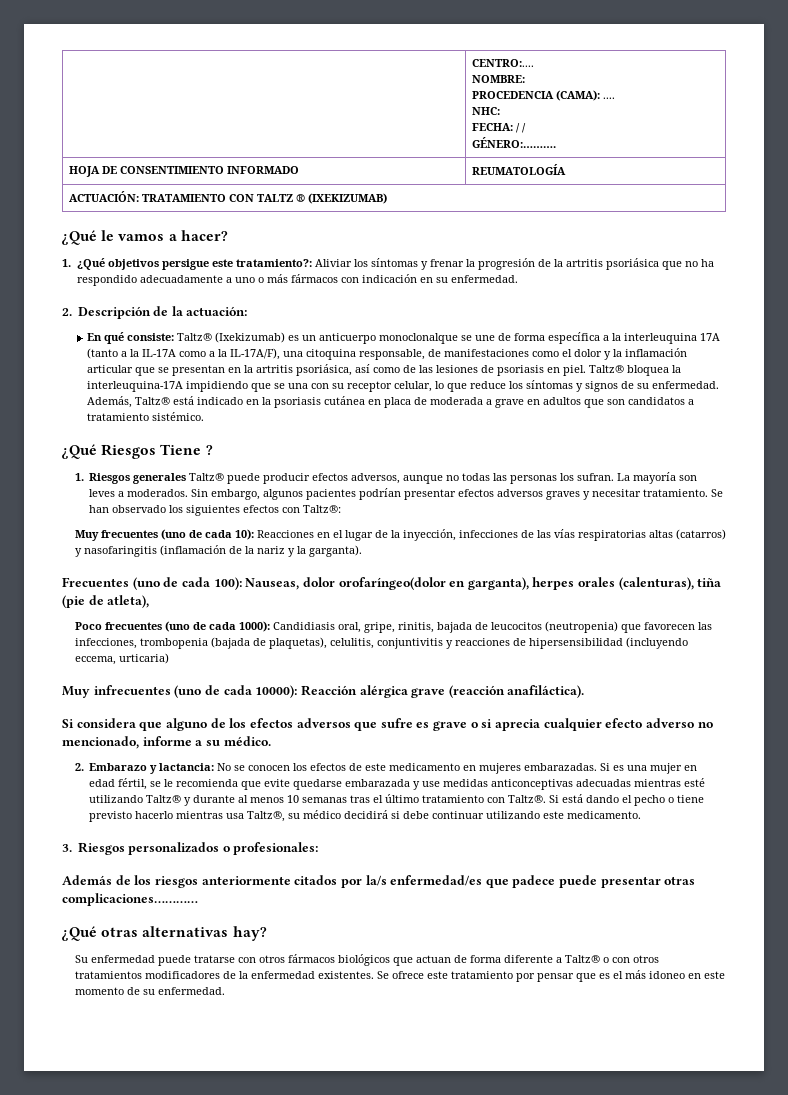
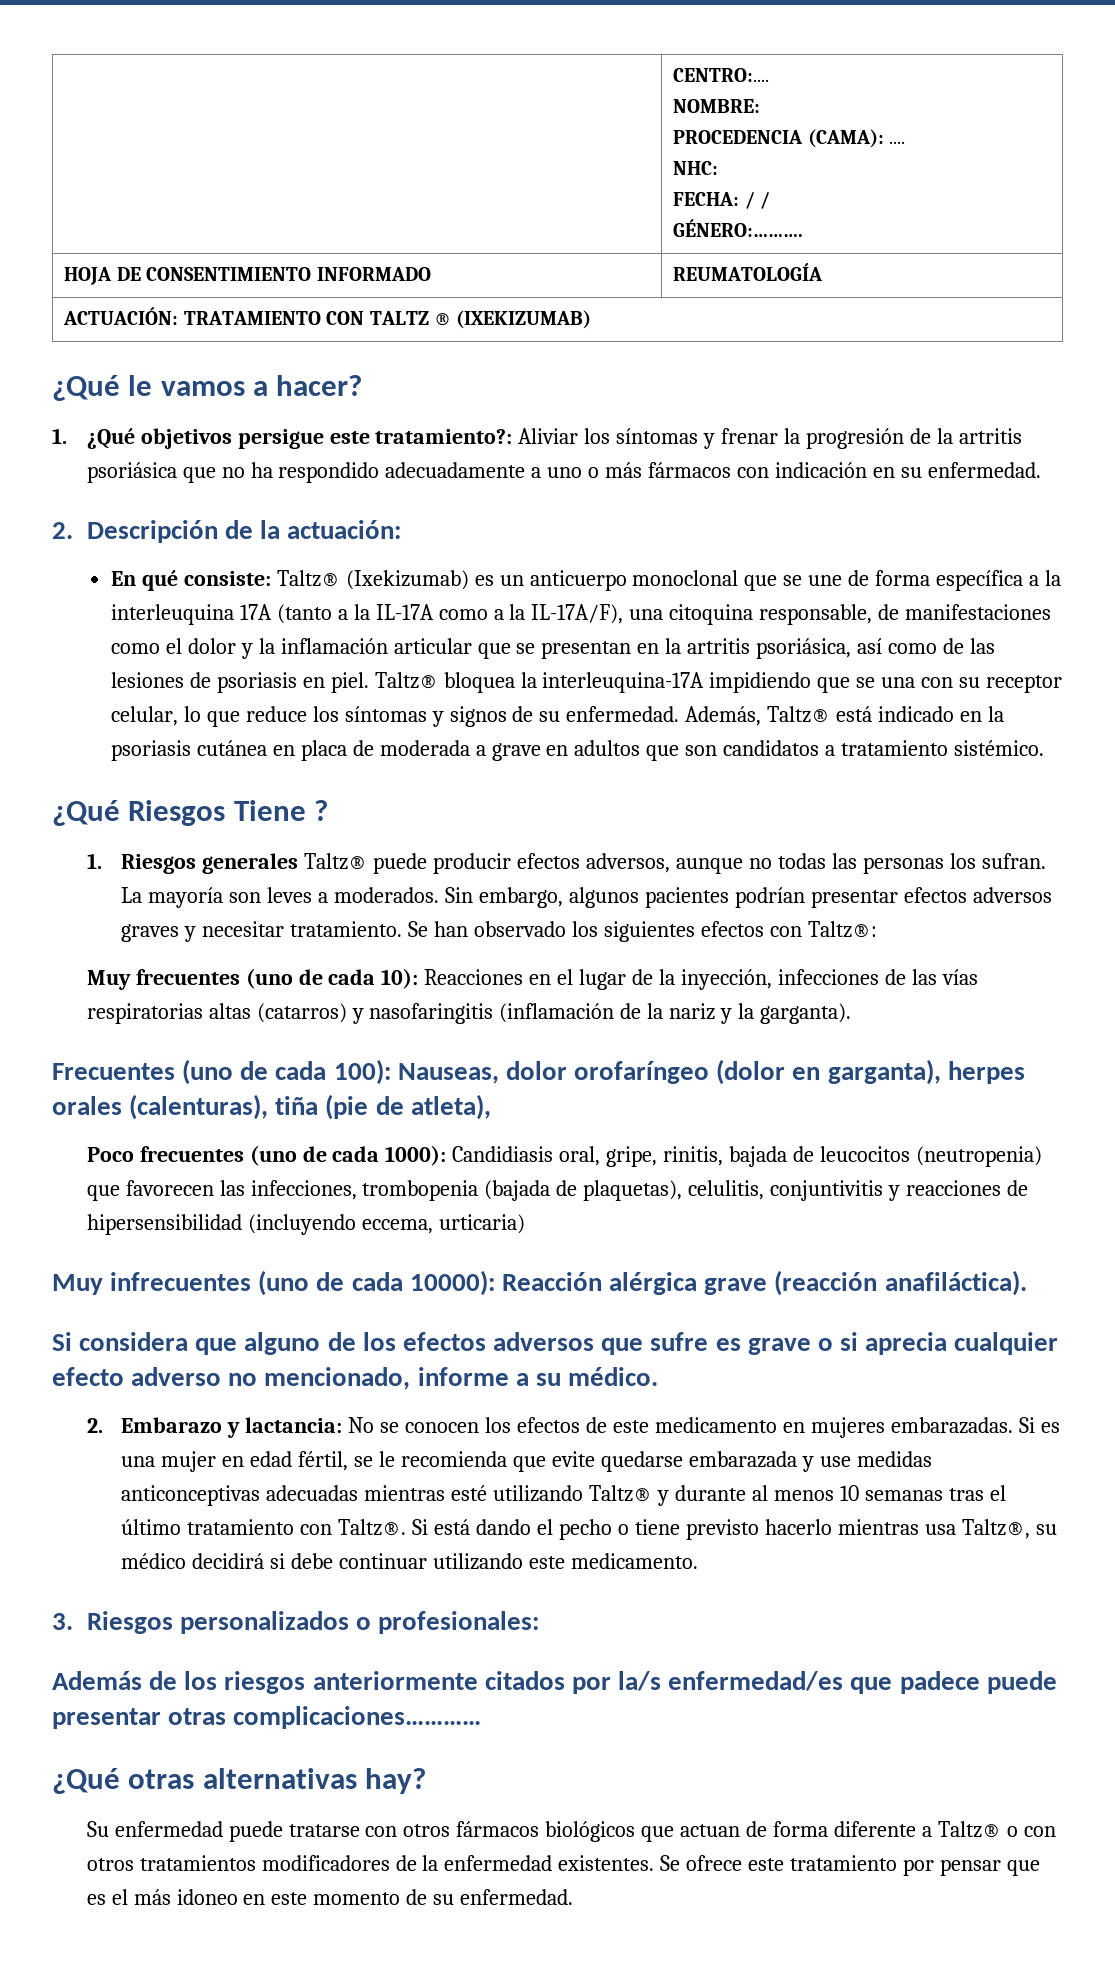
- En qué consiste: Taltz® (Ixekizumab) es un anticuerpo monoclonalque se une de forma específica a la interleuquina 17A (tanto a la IL-17A como a la IL-17A/F), una citoquina responsable, de manifestaciones como el dolor y la inflamación articular que se presentan en la artritis psoriásica, así como de las lesiones de psoriasis en piel.
+ En qué consiste: Taltz® (Ixekizumab) es un anticuerpo monoclonal que se une de forma específica a la interleuquina 17A (tanto a la IL-17A como a la IL-17A/F), una citoquina responsable, de manifestaciones como el dolor y la inflamación articular que se presentan en la artritis psoriásica, así como de las lesiones de psoriasis en piel.
- Frecuentes (uno de cada 100): Nauseas, dolor orofaríngeo(dolor en garganta), herpes orales (calenturas), tiña (pie de atleta),
+ Frecuentes (uno de cada 100): Nauseas, dolor orofaríngeo (dolor en garganta), herpes orales (calenturas), tiña (pie de atleta),

